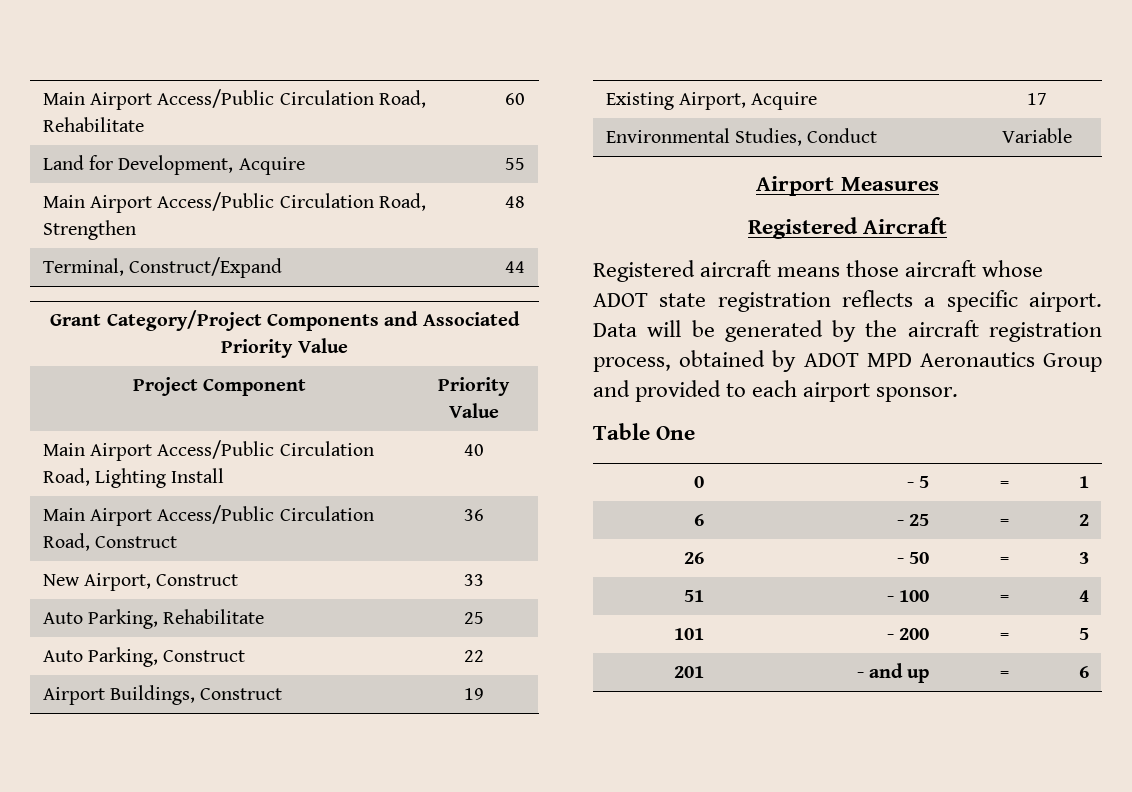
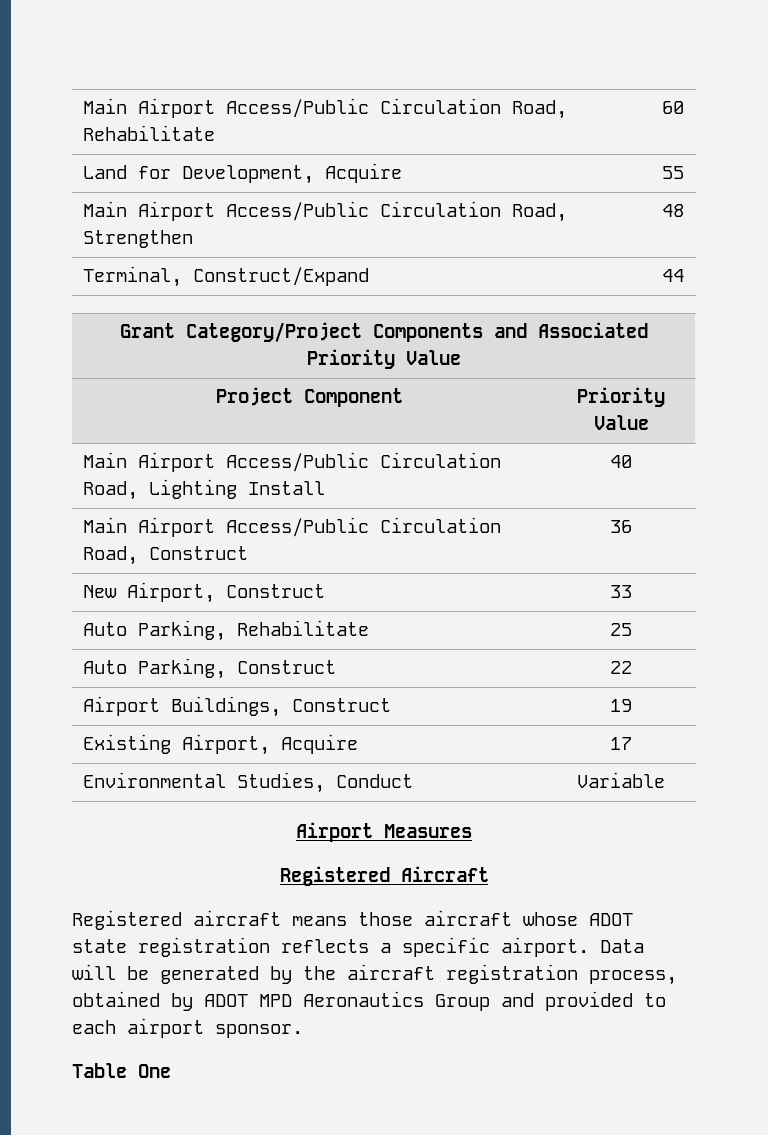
- 0 | - 5 | = | 1
- 6 | - 25 | = | 2
- 26 | - 50 | = | 3
- 51 | - 100 | = | 4
- 101 | - 200 | = | 5
- 201 | - and up | = | 6

